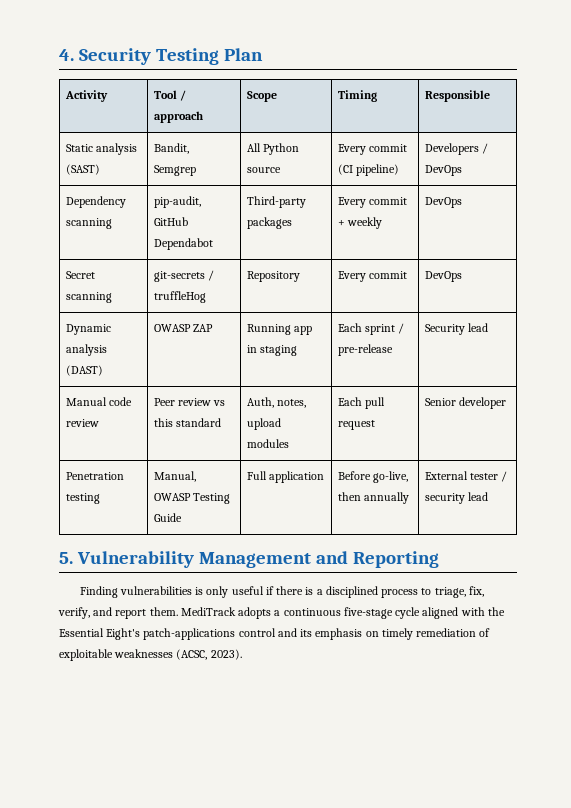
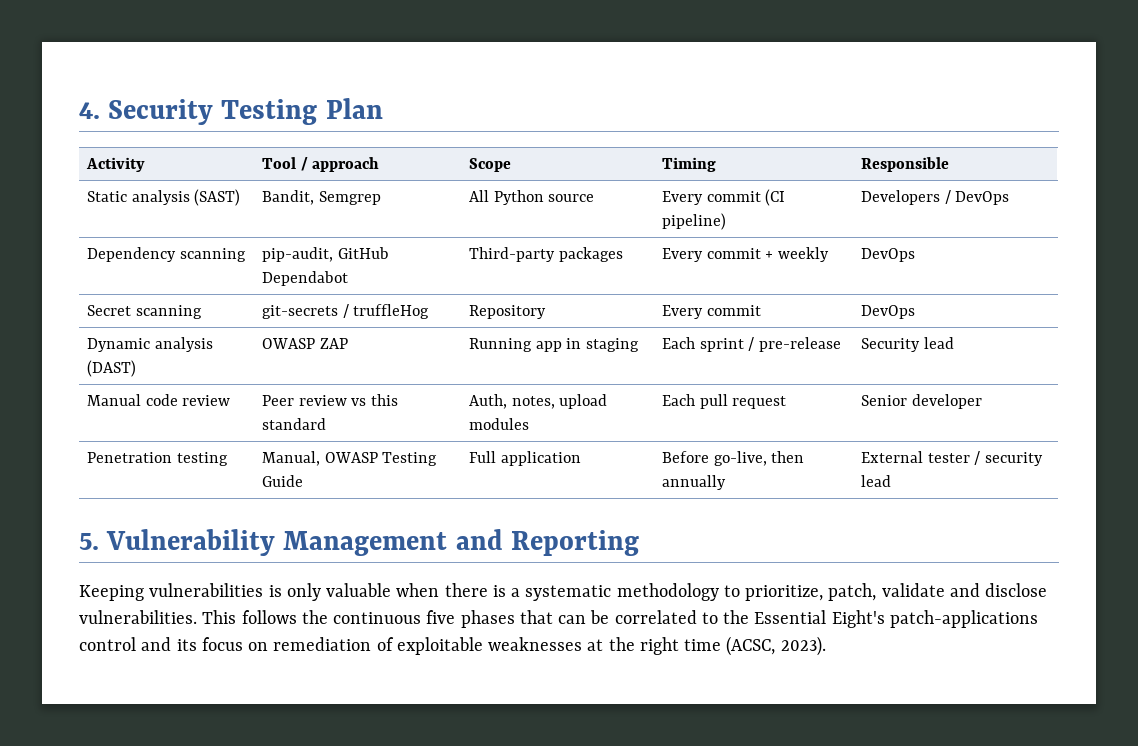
- Finding vulnerabilities is only useful if there is a disciplined process to triage, fix, verify, and report them. MediTrack adopts a continuous five-stage cycle aligned with the Essential Eight's patch-applications control and its emphasis on timely remediation of exploitable weaknesses (ACSC, 2023).
+ Keeping vulnerabilities is only valuable when there is a systematic methodology to prioritize, patch, validate and disclose vulnerabilities. This follows the continuous five phases that can be correlated to the Essential Eight's patch-applications control and its focus on remediation of exploitable weaknesses at the right time (ACSC, 2023).

